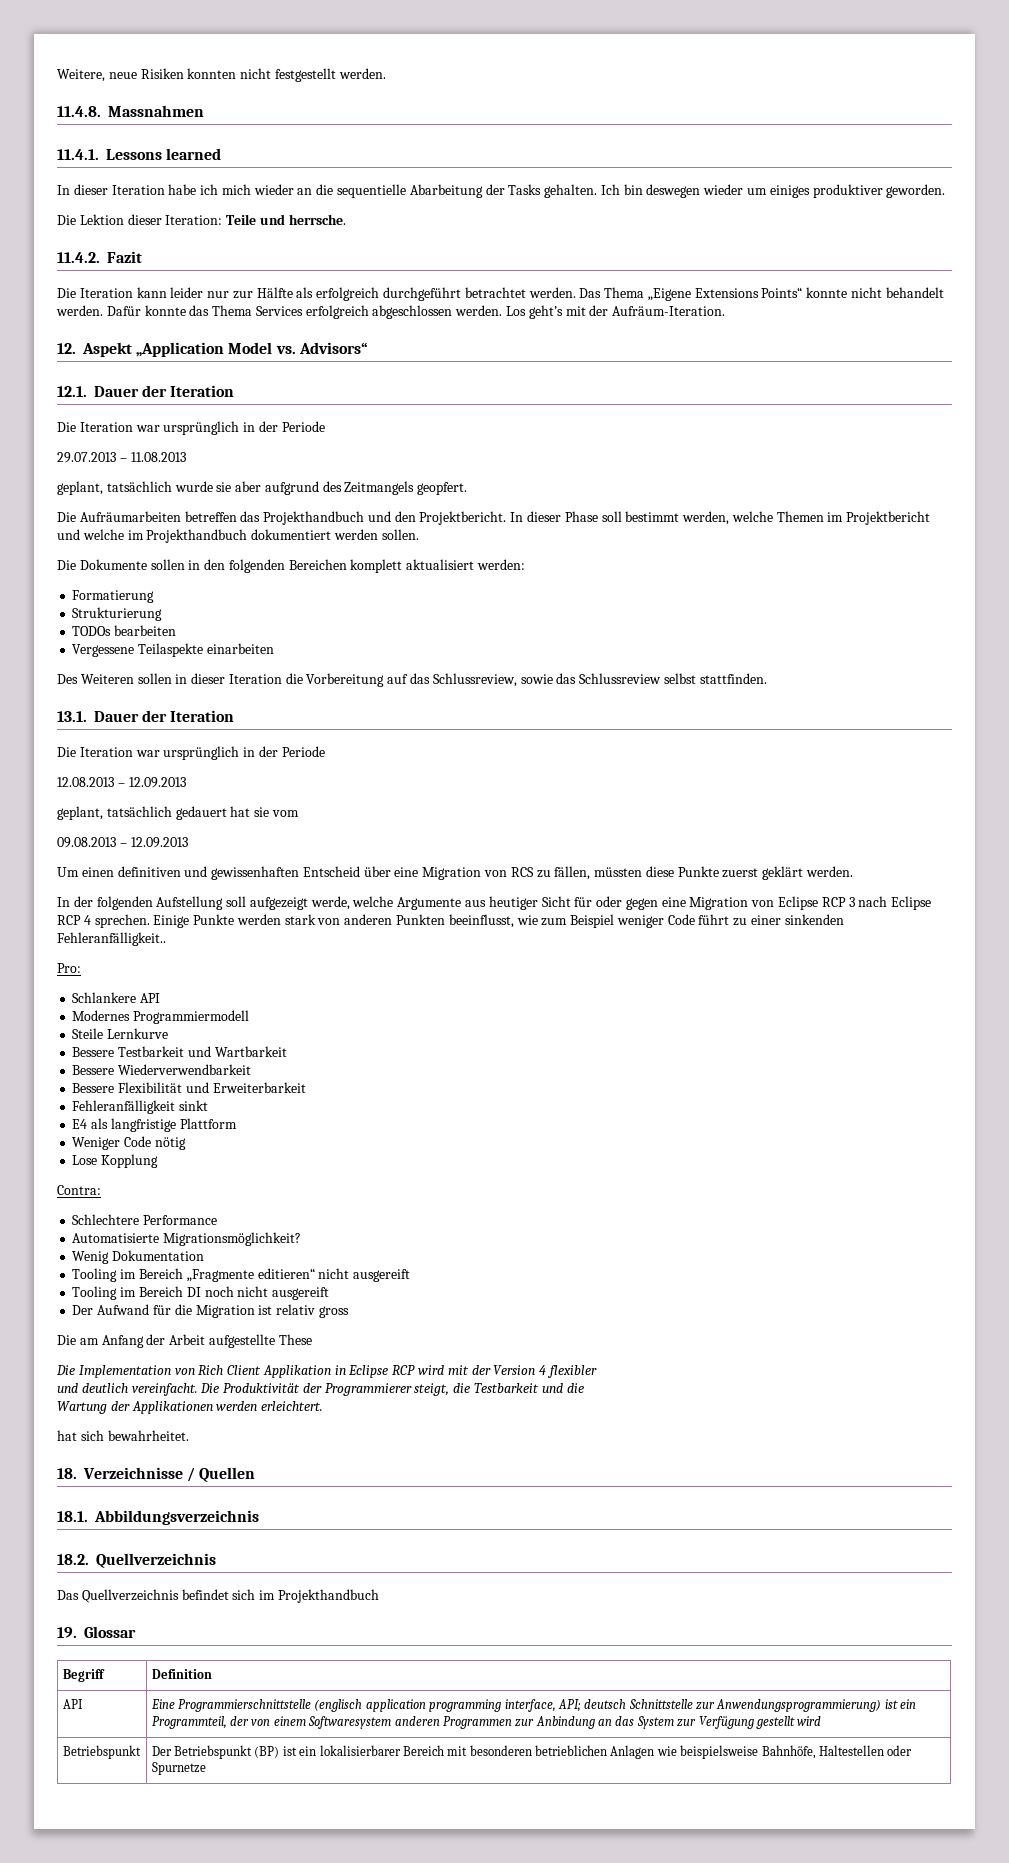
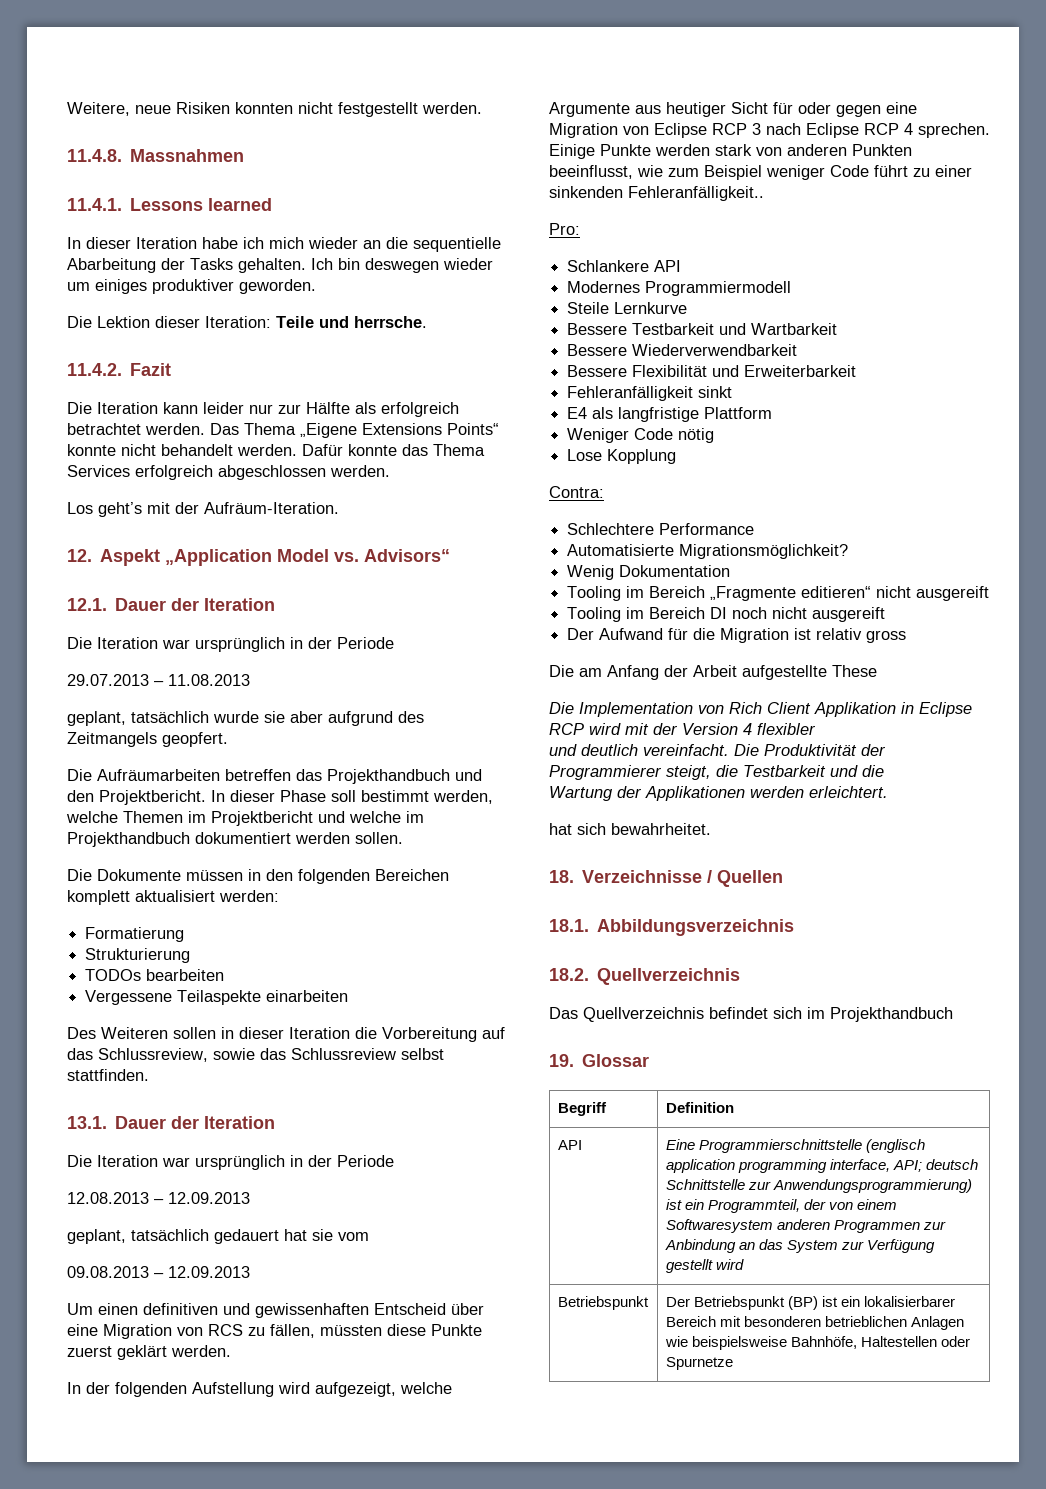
- Die Iteration kann leider nur zur Hälfte als erfolgreich durchgeführt betrachtet werden.
+ Die Iteration kann leider nur zur Hälfte als erfolgreich betrachtet werden.
- Dafür konnte das Thema Services erfolgreich abgeschlossen werden. Los geht’s mit der Aufräum-Iteration.
+ Dafür konnte das Thema Services erfolgreich abgeschlossen werden.
+ Los geht’s mit der Aufräum-Iteration.
- Die Dokumente sollen in den folgenden Bereichen komplett aktualisiert werden:
+ Die Dokumente müssen in den folgenden Bereichen komplett aktualisiert werden:
- In der folgenden Aufstellung soll aufgezeigt werde, welche Argumente aus heutiger Sicht für oder gegen eine Migration von Eclipse RCP 3 nach Eclipse RCP 4 sprechen.
+ In der folgenden Aufstellung wird aufgezeigt, welche Argumente aus heutiger Sicht für oder gegen eine Migration von Eclipse RCP 3 nach Eclipse RCP 4 sprechen.

